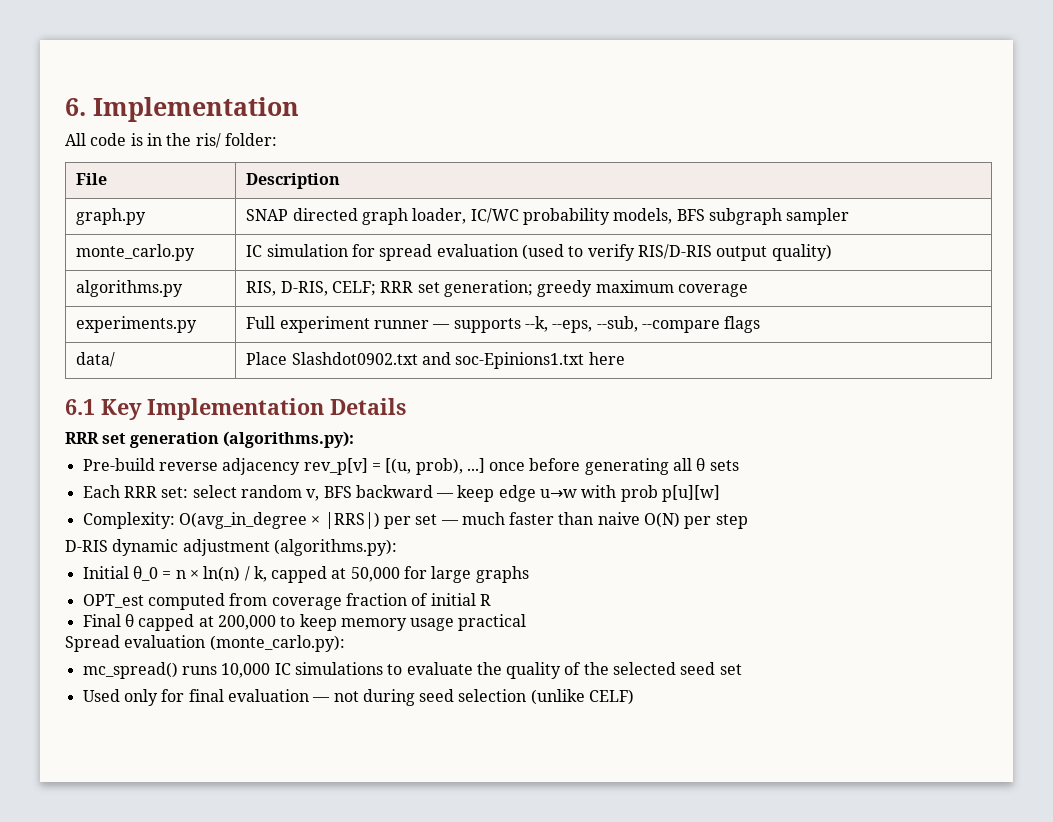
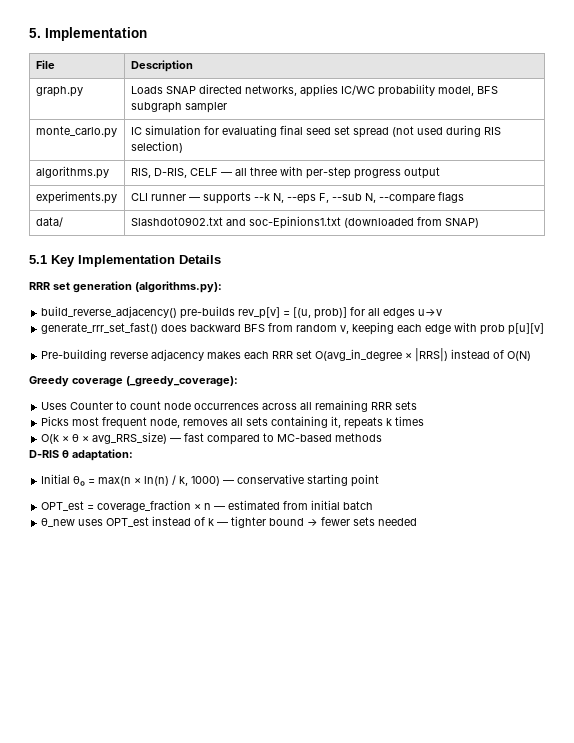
- 6. Implementation
- All code is in the ris/ folder:
+ 5. Implementation
- graph.py | SNAP directed graph loader, IC/WC probability models, BFS subgraph sampler
+ graph.py | Loads SNAP directed networks, applies IC/WC probability model, BFS subgraph sampler
- monte_carlo.py | IC simulation for spread evaluation (used to verify RIS/D-RIS output quality)
- algorithms.py | RIS, D-RIS, CELF; RRR set generation; greedy maximum coverage
+ monte_carlo.py | IC simulation for evaluating final seed set spread (not used during RIS selection)
+ algorithms.py | RIS, D-RIS, CELF — all three with per-step progress output
- experiments.py | Full experiment runner — supports --k, --eps, --sub, --compare flags
+ experiments.py | CLI runner — supports --k N, --eps F, --sub N, --compare flags
- data/ | Place Slashdot0902.txt and soc-Epinions1.txt here
- 6.1 Key Implementation Details
+ data/ | Slashdot0902.txt and soc-Epinions1.txt (downloaded from SNAP)
+ 5.1 Key Implementation Details
- Pre-build reverse adjacency rev_p[v] = [(u, prob), ...] once before generating all θ sets
- Each RRR set: select random v, BFS backward — keep edge u→w with prob p[u][w]
- Complexity: O(avg_in_degree × |RRS|) per set — much faster than naive O(N) per step
- D-RIS dynamic adjustment (algorithms.py):
- Initial θ_0 = n × ln(n) / k, capped at 50,000 for large graphs
- OPT_est computed from coverage fraction of initial R
- Final θ capped at 200,000 to keep memory usage practical
- Spread evaluation (monte_carlo.py):
- mc_spread() runs 10,000 IC simulations to evaluate the quality of the selected seed set
- Used only for final evaluation — not during seed selection (unlike CELF)
+ build_reverse_adjacency() pre-builds rev_p[v] = [(u, prob)] for all edges u→v
+ generate_rrr_set_fast() does backward BFS from random v, keeping each edge with prob p[u][v]
+ Pre-building reverse adjacency makes each RRR set O(avg_in_degree × |RRS|) instead of O(N)
+ Greedy coverage (_greedy_coverage):
+ Uses Counter to count node occurrences across all remaining RRR sets
+ Picks most frequent node, removes all sets containing it, repeats k times
+ O(k × θ × avg_RRS_size) — fast compared to MC-based methods
+ D-RIS θ adaptation:
+ Initial θ₀ = max(n × ln(n) / k, 1000) — conservative starting point
+ OPT_est = coverage_fraction × n — estimated from initial batch
+ θ_new uses OPT_est instead of k — tighter bound → fewer sets needed

